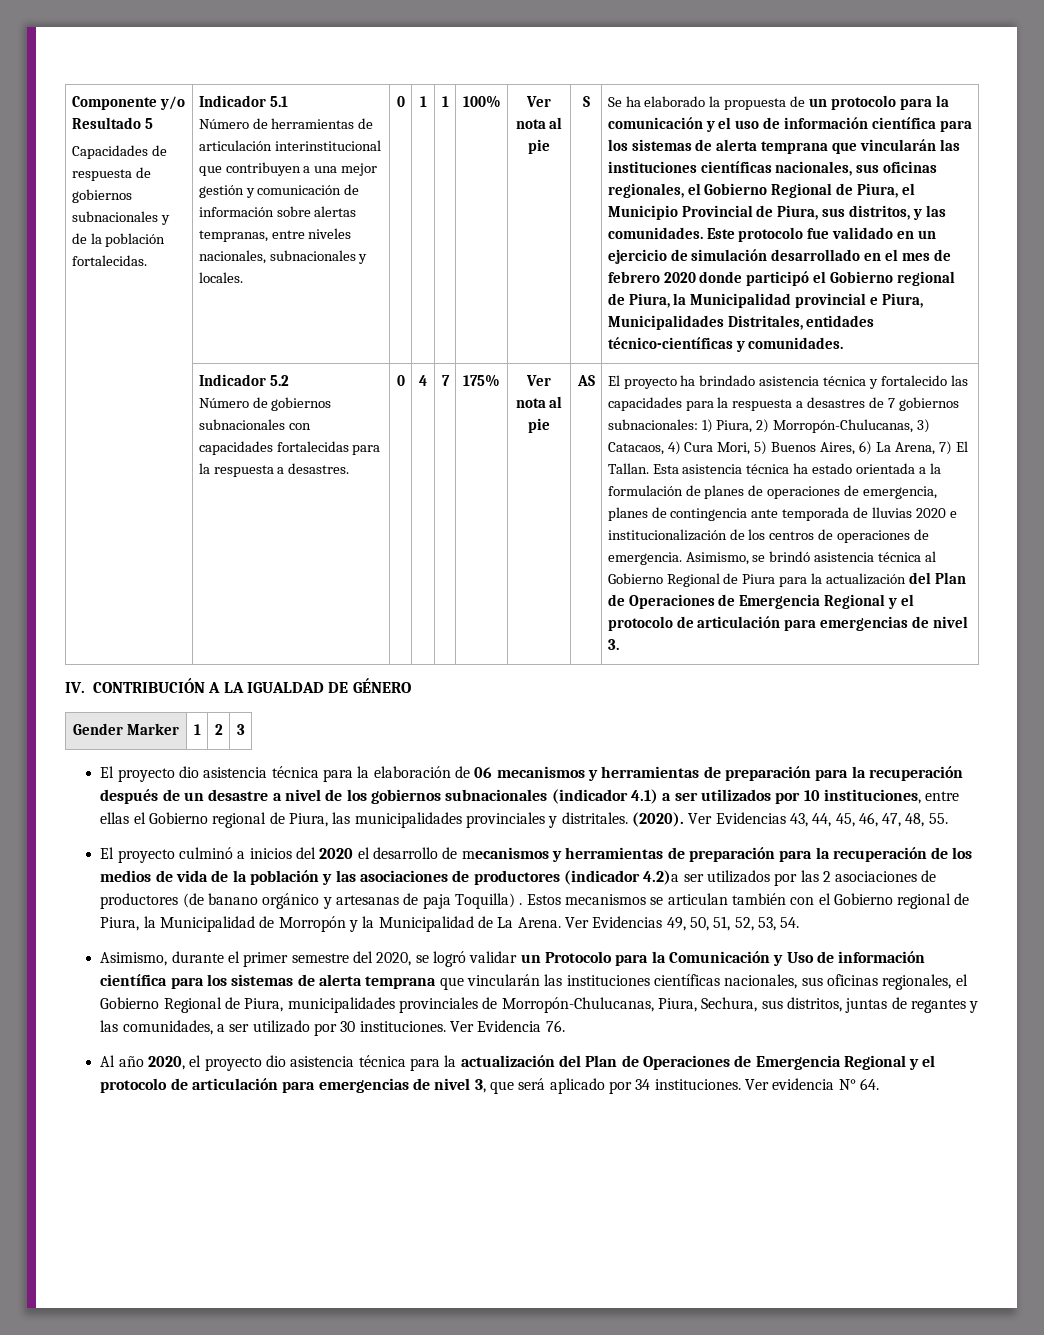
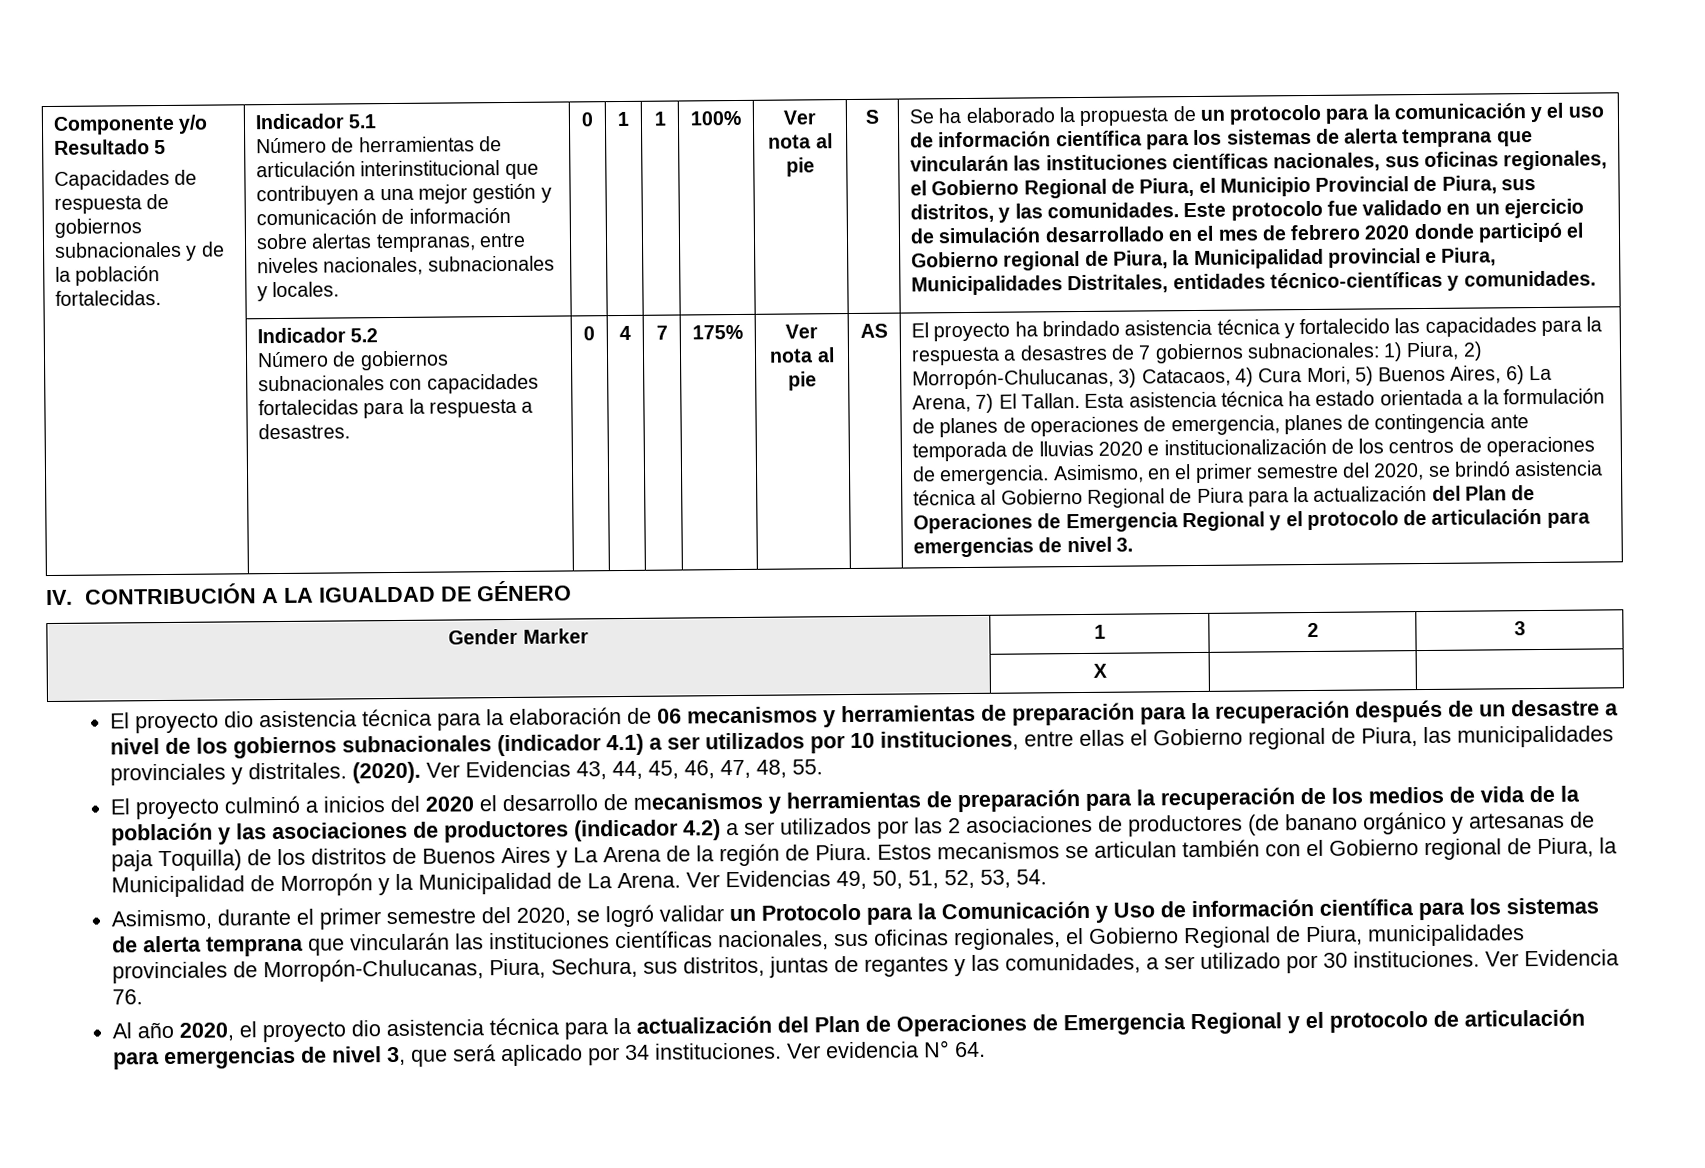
- Asimismo, se brindó asistencia técnica al Gobierno Regional de Piura para la actualización del Plan de Operaciones de Emergencia Regional y el protocolo de articulación para emergencias de nivel 3.
+ Asimismo, en el primer semestre del 2020, se brindó asistencia técnica al Gobierno Regional de Piura para la actualización del Plan de Operaciones de Emergencia Regional y el protocolo de articulación para emergencias de nivel 3.
+ | X | |
- El proyecto culminó a inicios del 2020 el desarrollo de mecanismos y herramientas de preparación para la recuperación de los medios de vida de la población y las asociaciones de productores (indicador 4.2)a ser utilizados por las 2 asociaciones de productores (de banano orgánico y artesanas de paja Toquilla) .
+ El proyecto culminó a inicios del 2020 el desarrollo de mecanismos y herramientas de preparación para la recuperación de los medios de vida de la población y las asociaciones de productores (indicador 4.2) a ser utilizados por las 2 asociaciones de productores (de banano orgánico y artesanas de paja Toquilla) de los distritos de Buenos Aires y La Arena de la región de Piura.

